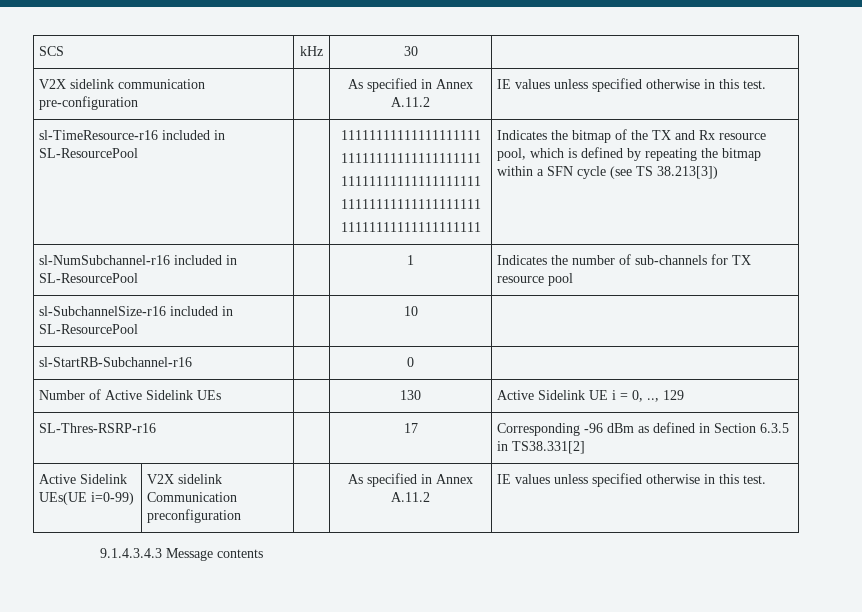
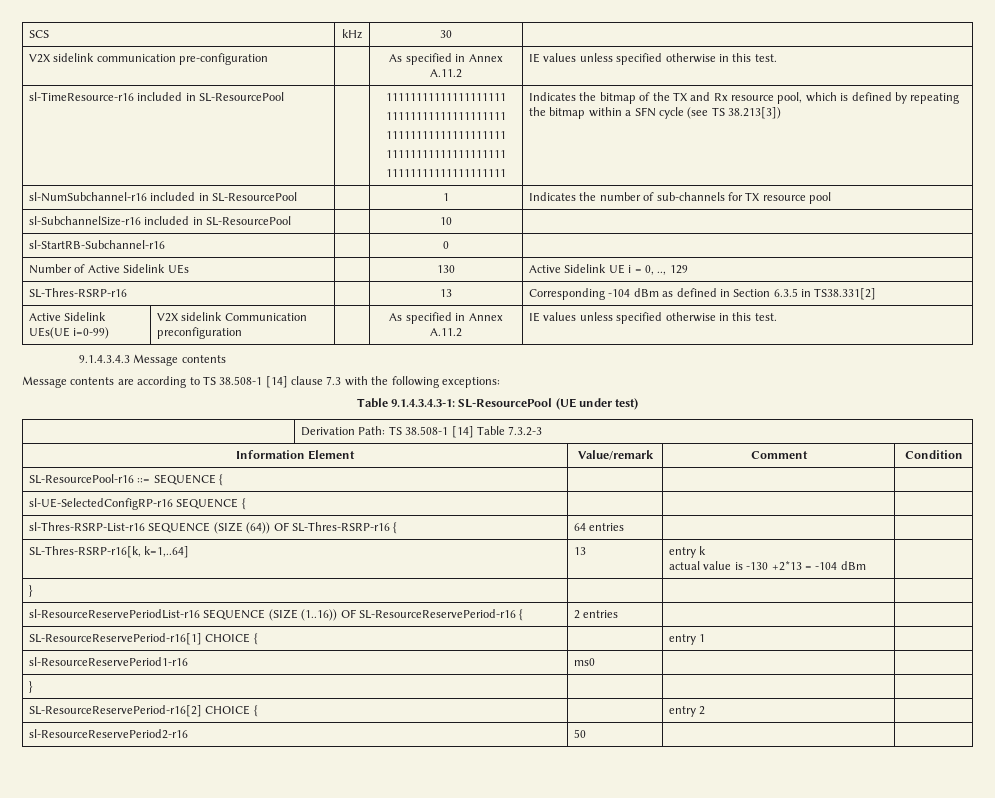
- SL-Thres-RSRP-r16 | | 17 | Corresponding -96 dBm as defined in Section 6.3.5 in TS38.331[2]
+ SL-Thres-RSRP-r16 | | 13 | Corresponding -104 dBm as defined in Section 6.3.5 in TS38.331[2]
+ Message contents are according to TS 38.508-1 [14] clause 7.3 with the following exceptions:
+ Table 9.1.4.3.4.3-1: SL-ResourcePool (UE under test)
+ | Derivation Path: TS 38.508-1 [14] Table 7.3.2-3
+ Information Element | Value/remark | Comment | Condition
+ SL-ResourcePool-r16 ::= SEQUENCE { | | |
+ sl-UE-SelectedConfigRP-r16 SEQUENCE { | | |
+ sl-Thres-RSRP-List-r16 SEQUENCE (SIZE (64)) OF SL-Thres-RSRP-r16 { | 64 entries | |
+ SL-Thres-RSRP-r16[k, k=1,..64] | 13 | entry k
+ actual value is -130 +2*13 = -104 dBm |
+ } | | |
+ sl-ResourceReservePeriodList-r16 SEQUENCE (SIZE (1..16)) OF SL-ResourceReservePeriod-r16 { | 2 entries | |
+ SL-ResourceReservePeriod-r16[1] CHOICE { | | entry 1 |
+ sl-ResourceReservePeriod1-r16 | ms0 | |
+ } | | |
+ SL-ResourceReservePeriod-r16[2] CHOICE { | | entry 2 |
+ sl-ResourceReservePeriod2-r16 | 50 | |

